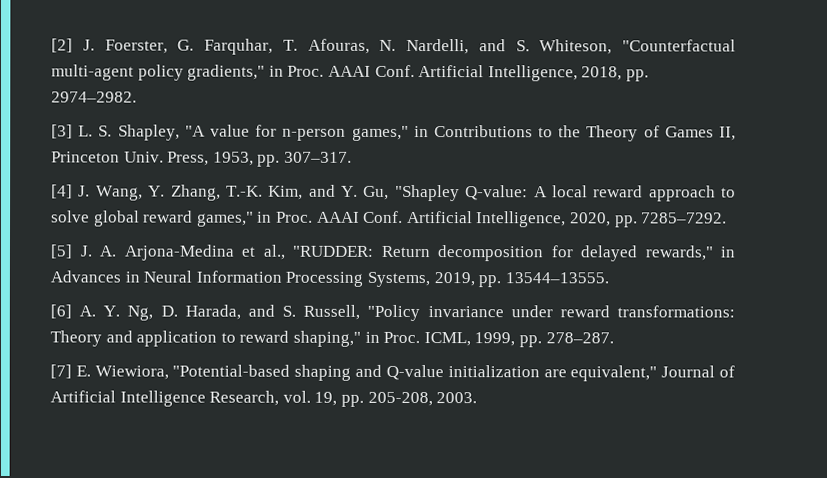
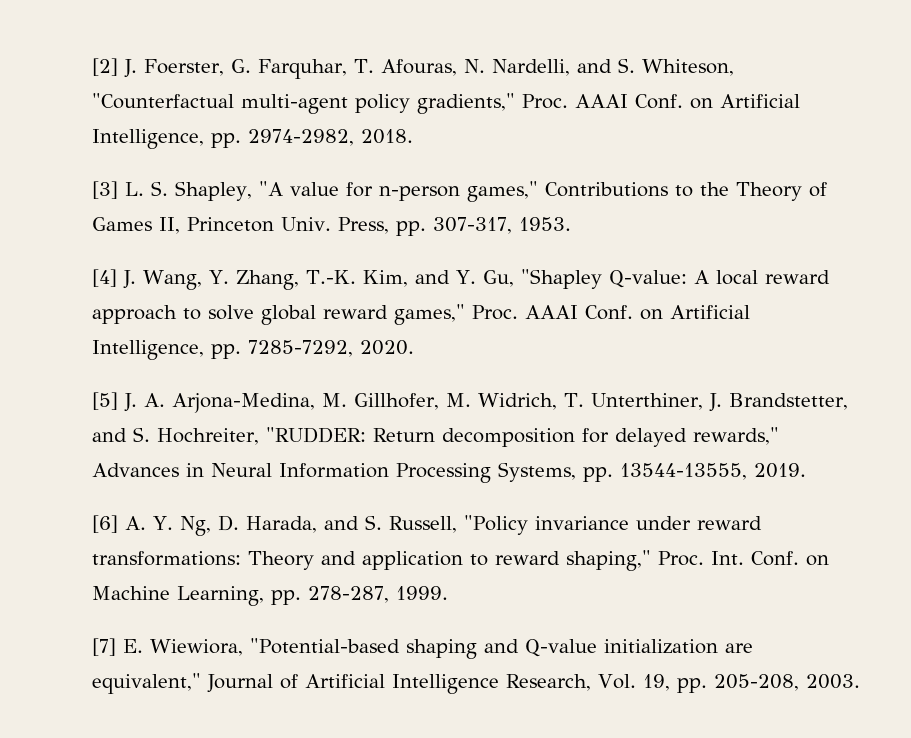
- [2] J. Foerster, G. Farquhar, T. Afouras, N. Nardelli, and S. Whiteson, "Counterfactual multi-agent policy gradients," in Proc. AAAI Conf. Artificial Intelligence, 2018, pp. 2974–2982.
+ [2] J. Foerster, G. Farquhar, T. Afouras, N. Nardelli, and S. Whiteson, "Counterfactual multi-agent policy gradients," Proc. AAAI Conf. on Artificial Intelligence, pp. 2974-2982, 2018.
- [3] L. S. Shapley, "A value for n-person games," in Contributions to the Theory of Games II, Princeton Univ.
+ [3] L. S. Shapley, "A value for n-person games," Contributions to the Theory of Games II, Princeton Univ.
- Press, 1953, pp. 307–317.
+ Press, pp. 307-317, 1953.
- [4] J. Wang, Y. Zhang, T.-K. Kim, and Y. Gu, "Shapley Q-value: A local reward approach to solve global reward games," in Proc. AAAI Conf. Artificial Intelligence, 2020, pp. 7285–7292.
+ [4] J. Wang, Y. Zhang, T.-K. Kim, and Y. Gu, "Shapley Q-value: A local reward approach to solve global reward games," Proc. AAAI Conf. on Artificial Intelligence, pp. 7285-7292, 2020.
- [5] J. A. Arjona-Medina et al., "RUDDER: Return decomposition for delayed rewards," in Advances in Neural Information Processing Systems, 2019, pp. 13544–13555.
+ [5] J. A. Arjona-Medina, M. Gillhofer, M. Widrich, T. Unterthiner, J. Brandstetter, and S. Hochreiter, "RUDDER: Return decomposition for delayed rewards," Advances in Neural Information Processing Systems, pp. 13544-13555, 2019.
- [6] A. Y. Ng, D. Harada, and S. Russell, "Policy invariance under reward transformations: Theory and application to reward shaping," in Proc. ICML, 1999, pp. 278–287.
+ [6] A. Y. Ng, D. Harada, and S. Russell, "Policy invariance under reward transformations: Theory and application to reward shaping," Proc. Int. Conf. on Machine Learning, pp. 278-287, 1999.
- [7] E. Wiewiora, "Potential-based shaping and Q-value initialization are equivalent," Journal of Artificial Intelligence Research, vol. 19, pp. 205-208, 2003.
+ [7] E. Wiewiora, "Potential-based shaping and Q-value initialization are equivalent," Journal of Artificial Intelligence Research, Vol. 19, pp. 205-208, 2003.

